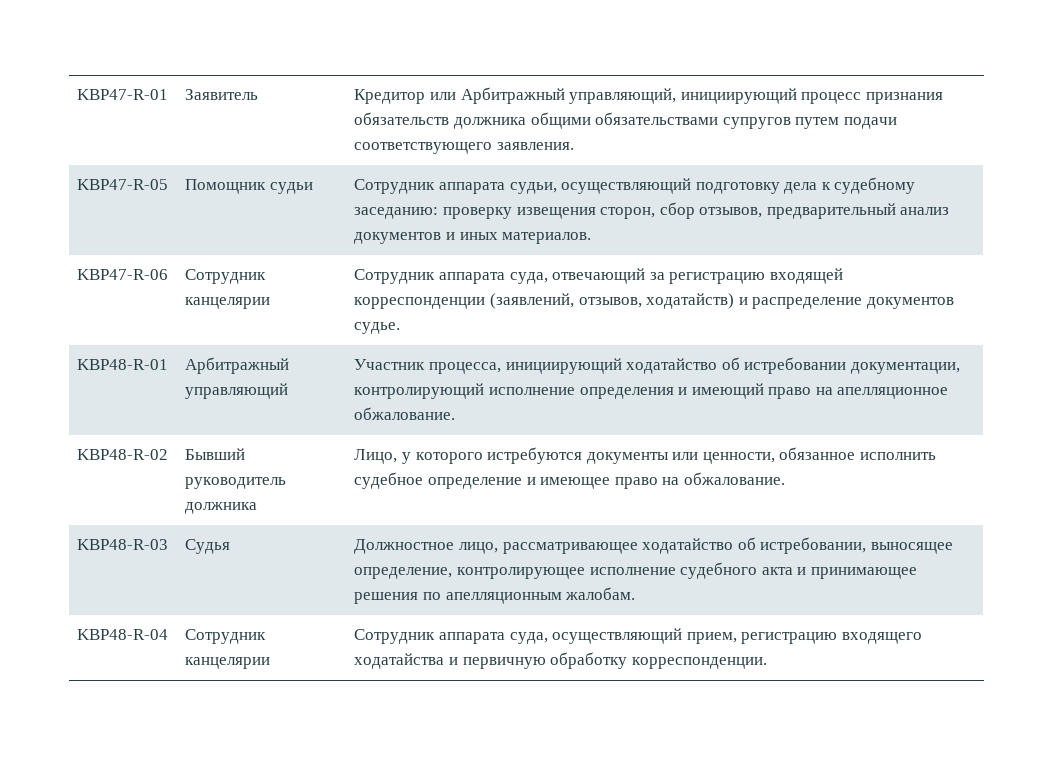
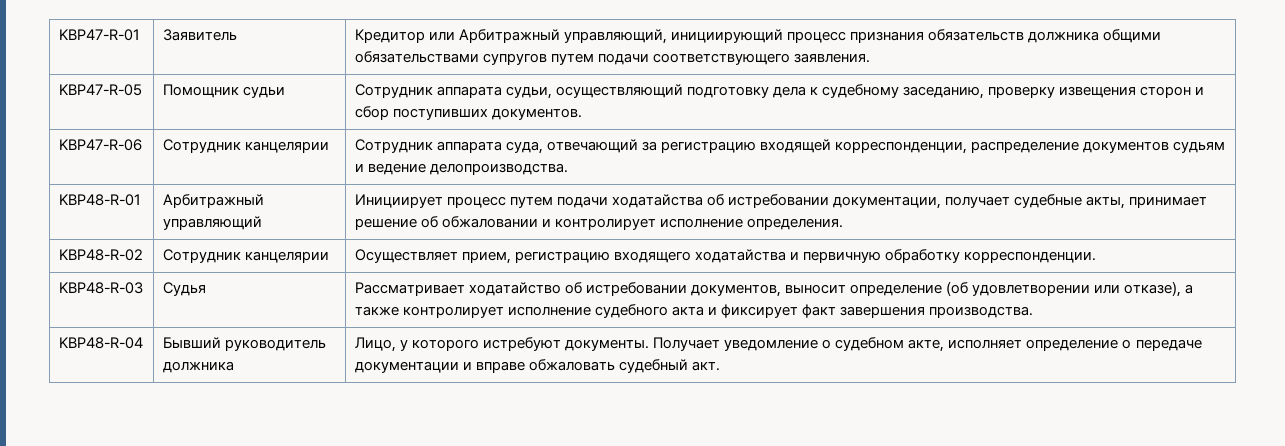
- KBP47-R-05 | Помощник судьи | Сотрудник аппарата судьи, осуществляющий подготовку дела к судебному заседанию: проверку извещения сторон, сбор отзывов, предварительный анализ документов и иных материалов.
+ KBP47-R-05 | Помощник судьи | Сотрудник аппарата судьи, осуществляющий подготовку дела к судебному заседанию, проверку извещения сторон и сбор поступивших документов.
- KBP47-R-06 | Сотрудник канцелярии | Сотрудник аппарата суда, отвечающий за регистрацию входящей корреспонденции (заявлений, отзывов, ходатайств) и распределение документов судье.
- KBP48-R-01 | Арбитражный управляющий | Участник процесса, инициирующий ходатайство об истребовании документации, контролирующий исполнение определения и имеющий право на апелляционное обжалование.
- KBP48-R-02 | Бывший руководитель должника | Лицо, у которого истребуются документы или ценности, обязанное исполнить судебное определение и имеющее право на обжалование.
- KBP48-R-03 | Судья | Должностное лицо, рассматривающее ходатайство об истребовании, выносящее определение, контролирующее исполнение судебного акта и принимающее решения по апелляционным жалобам.
- KBP48-R-04 | Сотрудник канцелярии | Сотрудник аппарата суда, осуществляющий прием, регистрацию входящего ходатайства и первичную обработку корреспонденции.
+ KBP47-R-06 | Сотрудник канцелярии | Сотрудник аппарата суда, отвечающий за регистрацию входящей корреспонденции, распределение документов судьям и ведение делопроизводства.
+ KBP48-R-01 | Арбитражный управляющий | Инициирует процесс путем подачи ходатайства об истребовании документации, получает судебные акты, принимает решение об обжаловании и контролирует исполнение определения.
+ KBP48-R-02 | Сотрудник канцелярии | Осуществляет прием, регистрацию входящего ходатайства и первичную обработку корреспонденции.
+ KBP48-R-03 | Судья | Рассматривает ходатайство об истребовании документов, выносит определение (об удовлетворении или отказе), а также контролирует исполнение судебного акта и фиксирует факт завершения производства.
+ KBP48-R-04 | Бывший руководитель должника | Лицо, у которого истребуют документы. Получает уведомление о судебном акте, исполняет определение о передаче документации и вправе обжаловать судебный акт.

